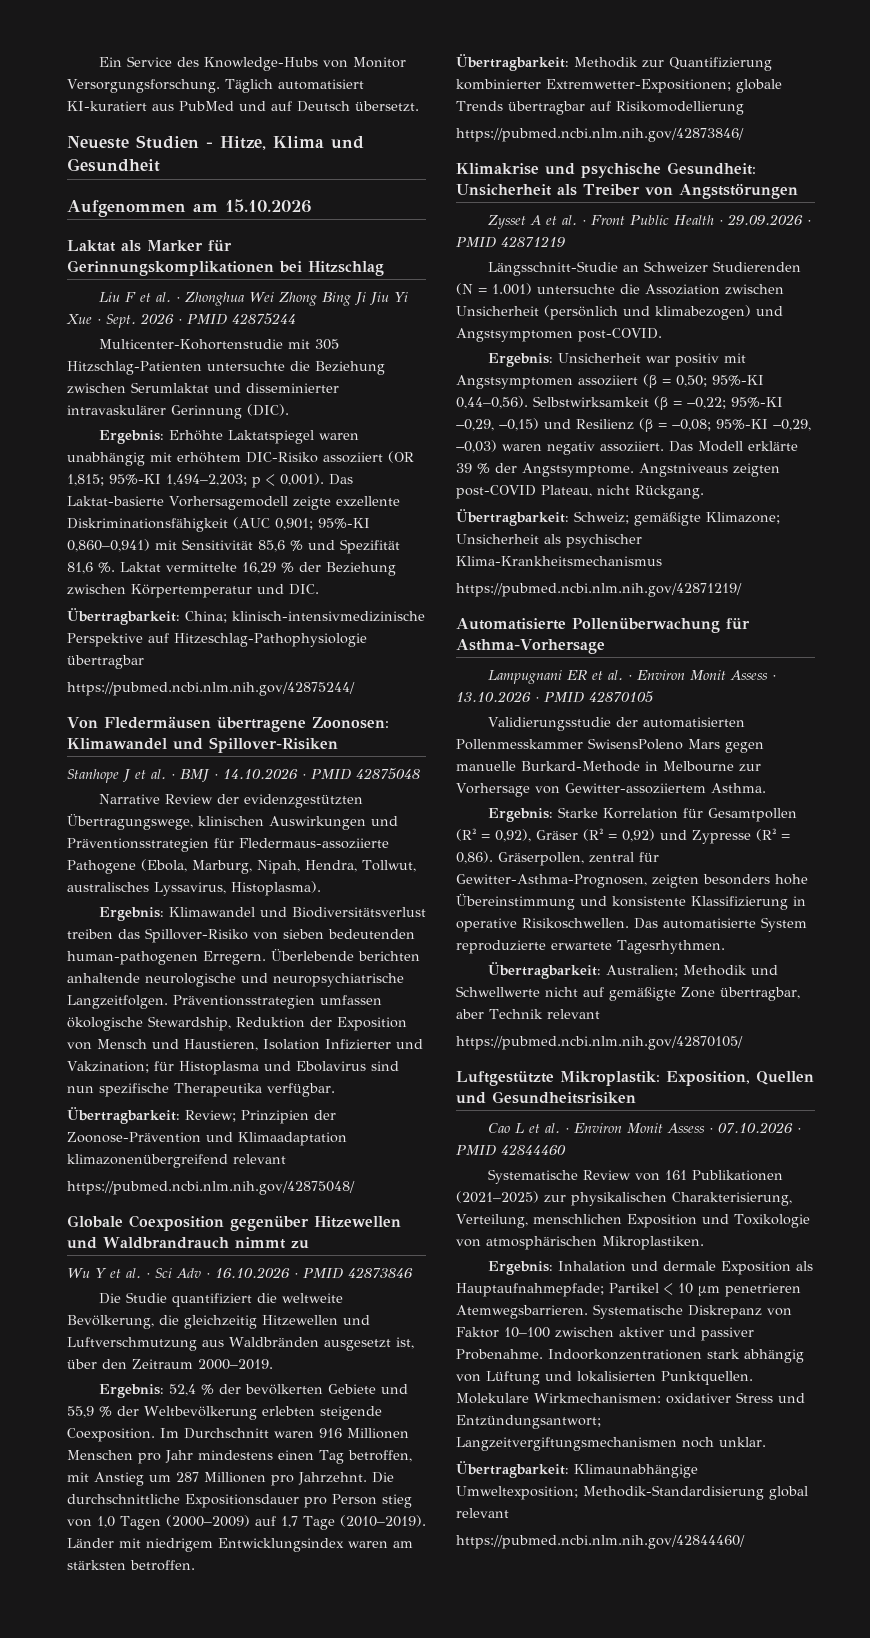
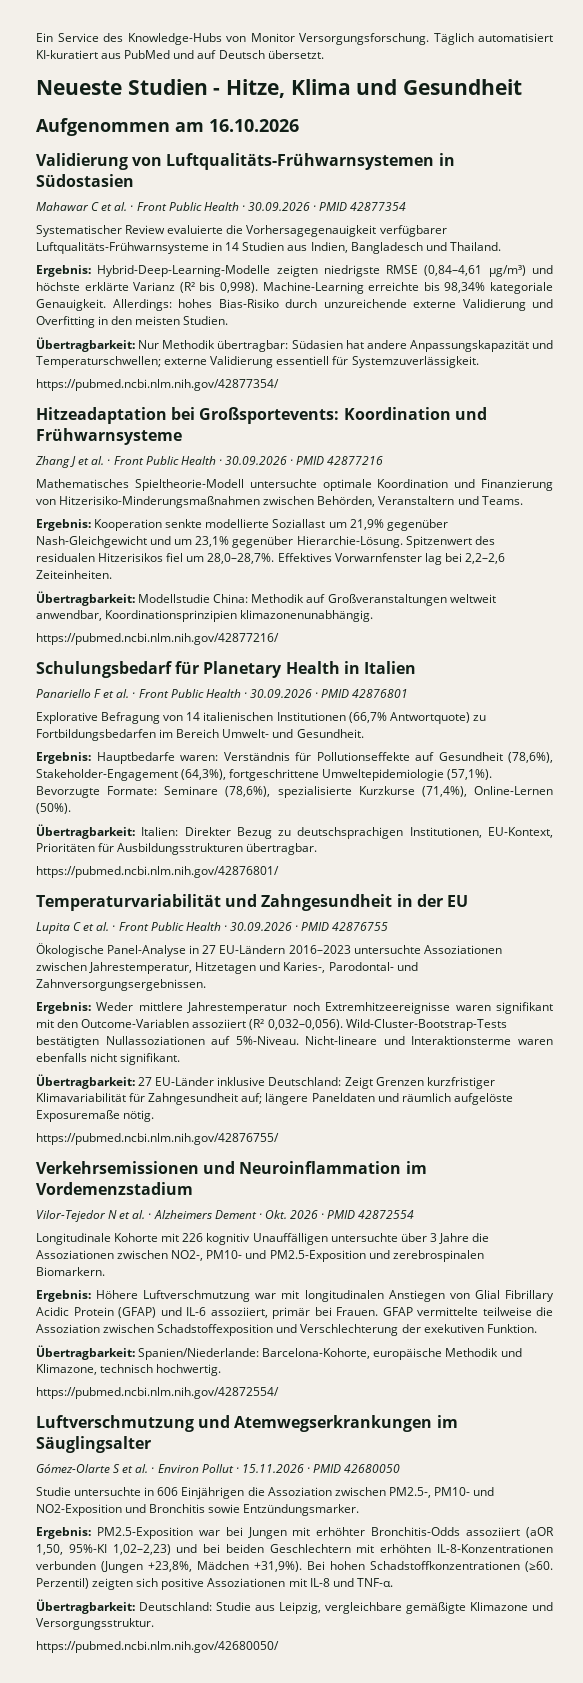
- Aufgenommen am 15.10.2026
- Laktat als Marker für Gerinnungskomplikationen bei Hitzschlag
- Liu F et al. · Zhonghua Wei Zhong Bing Ji Jiu Yi Xue · Sept. 2026 · PMID 42875244
- Multicenter-Kohortenstudie mit 305 Hitzschlag-Patienten untersuchte die Beziehung zwischen Serumlaktat und disseminierter intravaskulärer Gerinnung (DIC).
- Ergebnis: Erhöhte Laktatspiegel waren unabhängig mit erhöhtem DIC-Risiko assoziiert (OR 1,815; 95%-KI 1,494–2,203; p < 0,001). Das Laktat-basierte Vorhersagemodell zeigte exzellente Diskriminationsfähigkeit (AUC 0,901; 95%-KI 0,860–0,941) mit Sensitivität 85,6 % und Spezifität 81,6 %. Laktat vermittelte 16,29 % der Beziehung zwischen Körpertemperatur und DIC.
- Übertragbarkeit: China; klinisch-intensivmedizinische Perspektive auf Hitzeschlag-Pathophysiologie übertragbar
- https://pubmed.ncbi.nlm.nih.gov/42875244/
- Von Fledermäusen übertragene Zoonosen: Klimawandel und Spillover-Risiken
- Stanhope J et al. · BMJ · 14.10.2026 · PMID 42875048
- Narrative Review der evidenzgestützten Übertragungswege, klinischen Auswirkungen und Präventionsstrategien für Fledermaus-assoziierte Pathogene (Ebola, Marburg, Nipah, Hendra, Tollwut, australisches Lyssavirus, Histoplasma).
- Ergebnis: Klimawandel und Biodiversitätsverlust treiben das Spillover-Risiko von sieben bedeutenden human-pathogenen Erregern. Überlebende berichten anhaltende neurologische und neuropsychiatrische Langzeitfolgen. Präventionsstrategien umfassen ökologische Stewardship, Reduktion der Exposition von Mensch und Haustieren, Isolation Infizierter und Vakzination; für Histoplasma und Ebolavirus sind nun spezifische Therapeutika verfügbar.
- Übertragbarkeit: Review; Prinzipien der Zoonose-Prävention und Klimaadaptation klimazonenübergreifend relevant
- https://pubmed.ncbi.nlm.nih.gov/42875048/
- Globale Coexposition gegenüber Hitzewellen und Waldbrandrauch nimmt zu
- Wu Y et al. · Sci Adv · 16.10.2026 · PMID 42873846
- Die Studie quantifiziert die weltweite Bevölkerung, die gleichzeitig Hitzewellen und Luftverschmutzung aus Waldbränden ausgesetzt ist, über den Zeitraum 2000–2019.
- Ergebnis: 52,4 % der bevölkerten Gebiete und 55,9 % der Weltbevölkerung erlebten steigende Coexposition. Im Durchschnitt waren 916 Millionen Menschen pro Jahr mindestens einen Tag betroffen, mit Anstieg um 287 Millionen pro Jahrzehnt. Die durchschnittliche Expositionsdauer pro Person stieg von 1,0 Tagen (2000–2009) auf 1,7 Tage (2010–2019). Länder mit niedrigem Entwicklungsindex waren am stärksten betroffen.
- Übertragbarkeit: Methodik zur Quantifizierung kombinierter Extremwetter-Expositionen; globale Trends übertragbar auf Risikomodellierung
- https://pubmed.ncbi.nlm.nih.gov/42873846/
- Klimakrise und psychische Gesundheit: Unsicherheit als Treiber von Angststörungen
- Zysset A et al. · Front Public Health · 29.09.2026 · PMID 42871219
- Längsschnitt-Studie an Schweizer Studierenden (N = 1.001) untersuchte die Assoziation zwischen Unsicherheit (persönlich und klimabezogen) und Angstsymptomen post-COVID.
- Ergebnis: Unsicherheit war positiv mit Angstsymptomen assoziiert (β = 0,50; 95%-KI 0,44–0,56). Selbstwirksamkeit (β = −0,22; 95%-KI −0,29, −0,15) und Resilienz (β = −0,08; 95%-KI −0,29, −0,03) waren negativ assoziiert. Das Modell erklärte 39 % der Angstsymptome. Angstniveaus zeigten post-COVID Plateau, nicht Rückgang.
- Übertragbarkeit: Schweiz; gemäßigte Klimazone; Unsicherheit als psychischer Klima-Krankheitsmechanismus
- https://pubmed.ncbi.nlm.nih.gov/42871219/
- Automatisierte Pollenüberwachung für Asthma-Vorhersage
- Lampugnani ER et al. · Environ Monit Assess · 13.10.2026 · PMID 42870105
- Validierungsstudie der automatisierten Pollenmesskammer SwisensPoleno Mars gegen manuelle Burkard-Methode in Melbourne zur Vorhersage von Gewitter-assoziiertem Asthma.
- Ergebnis: Starke Korrelation für Gesamtpollen (R² = 0,92), Gräser (R² = 0,92) und Zypresse (R² = 0,86). Gräserpollen, zentral für Gewitter-Asthma-Prognosen, zeigten besonders hohe Übereinstimmung und konsistente Klassifizierung in operative Risikoschwellen. Das automatisierte System reproduzierte erwartete Tagesrhythmen.
- Übertragbarkeit: Australien; Methodik und Schwellwerte nicht auf gemäßigte Zone übertragbar, aber Technik relevant
- https://pubmed.ncbi.nlm.nih.gov/42870105/
- Luftgestützte Mikroplastik: Exposition, Quellen und Gesundheitsrisiken
- Cao L et al. · Environ Monit Assess · 07.10.2026 · PMID 42844460
- Systematische Review von 161 Publikationen (2021–2025) zur physikalischen Charakterisierung, Verteilung, menschlichen Exposition und Toxikologie von atmosphärischen Mikroplastiken.
- Ergebnis: Inhalation und dermale Exposition als Hauptaufnahmepfade; Partikel < 10 μm penetrieren Atemwegsbarrieren. Systematische Diskrepanz von Faktor 10–100 zwischen aktiver und passiver Probenahme. Indoorkonzentrationen stark abhängig von Lüftung und lokalisierten Punktquellen. Molekulare Wirkmechanismen: oxidativer Stress und Entzündungsantwort; Langzeitvergiftungsmechanismen noch unklar.
- Übertragbarkeit: Klimaunabhängige Umweltexposition; Methodik-Standardisierung global relevant
- https://pubmed.ncbi.nlm.nih.gov/42844460/
+ Aufgenommen am 16.10.2026
+ Validierung von Luftqualitäts-Frühwarnsystemen in Südostasien
+ Mahawar C et al. · Front Public Health · 30.09.2026 · PMID 42877354
+ Systematischer Review evaluierte die Vorhersagegenauigkeit verfügbarer Luftqualitäts-Frühwarnsysteme in 14 Studien aus Indien, Bangladesch und Thailand.
+ Ergebnis: Hybrid-Deep-Learning-Modelle zeigten niedrigste RMSE (0,84–4,61 μg/m³) und höchste erklärte Varianz (R² bis 0,998). Machine-Learning erreichte bis 98,34% kategoriale Genauigkeit. Allerdings: hohes Bias-Risiko durch unzureichende externe Validierung und Overfitting in den meisten Studien.
+ Übertragbarkeit: Nur Methodik übertragbar: Südasien hat andere Anpassungskapazität und Temperaturschwellen; externe Validierung essentiell für Systemzuverlässigkeit.
+ https://pubmed.ncbi.nlm.nih.gov/42877354/
+ Hitzeadaptation bei Großsportevents: Koordination und Frühwarnsysteme
+ Zhang J et al. · Front Public Health · 30.09.2026 · PMID 42877216
+ Mathematisches Spieltheorie-Modell untersuchte optimale Koordination und Finanzierung von Hitzerisiko-Minderungsmaßnahmen zwischen Behörden, Veranstaltern und Teams.
+ Ergebnis: Kooperation senkte modellierte Soziallast um 21,9% gegenüber Nash-Gleichgewicht und um 23,1% gegenüber Hierarchie-Lösung. Spitzenwert des residualen Hitzerisikos fiel um 28,0–28,7%. Effektives Vorwarnfenster lag bei 2,2–2,6 Zeiteinheiten.
+ Übertragbarkeit: Modellstudie China: Methodik auf Großveranstaltungen weltweit anwendbar, Koordinationsprinzipien klimazonenunabhängig.
+ https://pubmed.ncbi.nlm.nih.gov/42877216/
+ Schulungsbedarf für Planetary Health in Italien
+ Panariello F et al. · Front Public Health · 30.09.2026 · PMID 42876801
+ Explorative Befragung von 14 italienischen Institutionen (66,7% Antwortquote) zu Fortbildungsbedarfen im Bereich Umwelt- und Gesundheit.
+ Ergebnis: Hauptbedarfe waren: Verständnis für Pollutionseffekte auf Gesundheit (78,6%), Stakeholder-Engagement (64,3%), fortgeschrittene Umweltepidemiologie (57,1%). Bevorzugte Formate: Seminare (78,6%), spezialisierte Kurzkurse (71,4%), Online-Lernen (50%).
+ Übertragbarkeit: Italien: Direkter Bezug zu deutschsprachigen Institutionen, EU-Kontext, Prioritäten für Ausbildungsstrukturen übertragbar.
+ https://pubmed.ncbi.nlm.nih.gov/42876801/
+ Temperaturvariabilität und Zahngesundheit in der EU
+ Lupita C et al. · Front Public Health · 30.09.2026 · PMID 42876755
+ Ökologische Panel-Analyse in 27 EU-Ländern 2016–2023 untersuchte Assoziationen zwischen Jahrestemperatur, Hitzetagen und Karies-, Parodontal- und Zahnversorgungsergebnissen.
+ Ergebnis: Weder mittlere Jahrestemperatur noch Extremhitzeereignisse waren signifikant mit den Outcome-Variablen assoziiert (R² 0,032–0,056). Wild-Cluster-Bootstrap-Tests bestätigten Nullassoziationen auf 5%-Niveau. Nicht-lineare und Interaktionsterme waren ebenfalls nicht signifikant.
+ Übertragbarkeit: 27 EU-Länder inklusive Deutschland: Zeigt Grenzen kurzfristiger Klimavariabilität für Zahngesundheit auf; längere Paneldaten und räumlich aufgelöste Exposuremaße nötig.
+ https://pubmed.ncbi.nlm.nih.gov/42876755/
+ Verkehrsemissionen und Neuroinflammation im Vordemenzstadium
+ Vilor-Tejedor N et al. · Alzheimers Dement · Okt. 2026 · PMID 42872554
+ Longitudinale Kohorte mit 226 kognitiv Unauffälligen untersuchte über 3 Jahre die Assoziationen zwischen NO2-, PM10- und PM2.5-Exposition und zerebrospinalen Biomarkern.
+ Ergebnis: Höhere Luftverschmutzung war mit longitudinalen Anstiegen von Glial Fibrillary Acidic Protein (GFAP) und IL-6 assoziiert, primär bei Frauen. GFAP vermittelte teilweise die Assoziation zwischen Schadstoffexposition und Verschlechterung der exekutiven Funktion.
+ Übertragbarkeit: Spanien/Niederlande: Barcelona-Kohorte, europäische Methodik und Klimazone, technisch hochwertig.
+ https://pubmed.ncbi.nlm.nih.gov/42872554/
+ Luftverschmutzung und Atemwegserkrankungen im Säuglingsalter
+ Gómez-Olarte S et al. · Environ Pollut · 15.11.2026 · PMID 42680050
+ Studie untersuchte in 606 Einjährigen die Assoziation zwischen PM2.5-, PM10- und NO2-Exposition und Bronchitis sowie Entzündungsmarker.
+ Ergebnis: PM2.5-Exposition war bei Jungen mit erhöhter Bronchitis-Odds assoziiert (aOR 1,50, 95%-KI 1,02–2,23) und bei beiden Geschlechtern mit erhöhten IL-8-Konzentrationen verbunden (Jungen +23,8%, Mädchen +31,9%). Bei hohen Schadstoffkonzentrationen (≥60. Perzentil) zeigten sich positive Assoziationen mit IL-8 und TNF-α.
+ Übertragbarkeit: Deutschland: Studie aus Leipzig, vergleichbare gemäßigte Klimazone und Versorgungsstruktur.
+ https://pubmed.ncbi.nlm.nih.gov/42680050/

